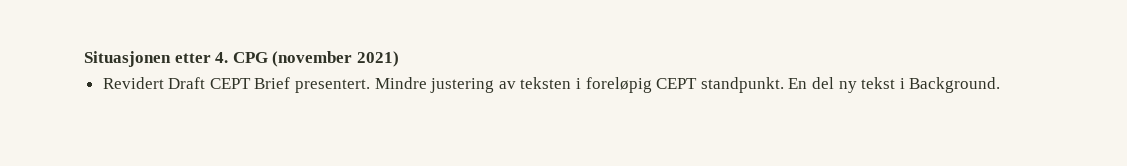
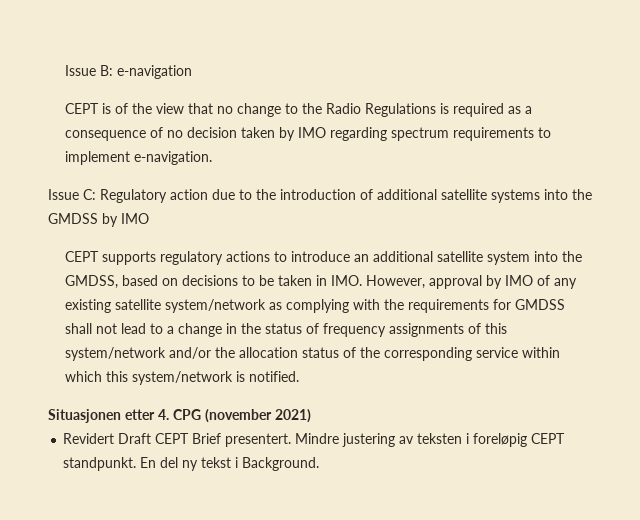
+ Issue B: e-navigation
+ CEPT is of the view that no change to the Radio Regulations is required as a consequence of no decision taken by IMO regarding spectrum requirements to implement e-navigation.
+ Issue C: Regulatory action due to the introduction of additional satellite systems into the GMDSS by IMO
+ CEPT supports regulatory actions to introduce an additional satellite system into the GMDSS, based on decisions to be taken in IMO. However, approval by IMO of any existing satellite system/network as complying with the requirements for GMDSS shall not lead to a change in the status of frequency assignments of this system/network and/or the allocation status of the corresponding service within which this system/network is notified.

